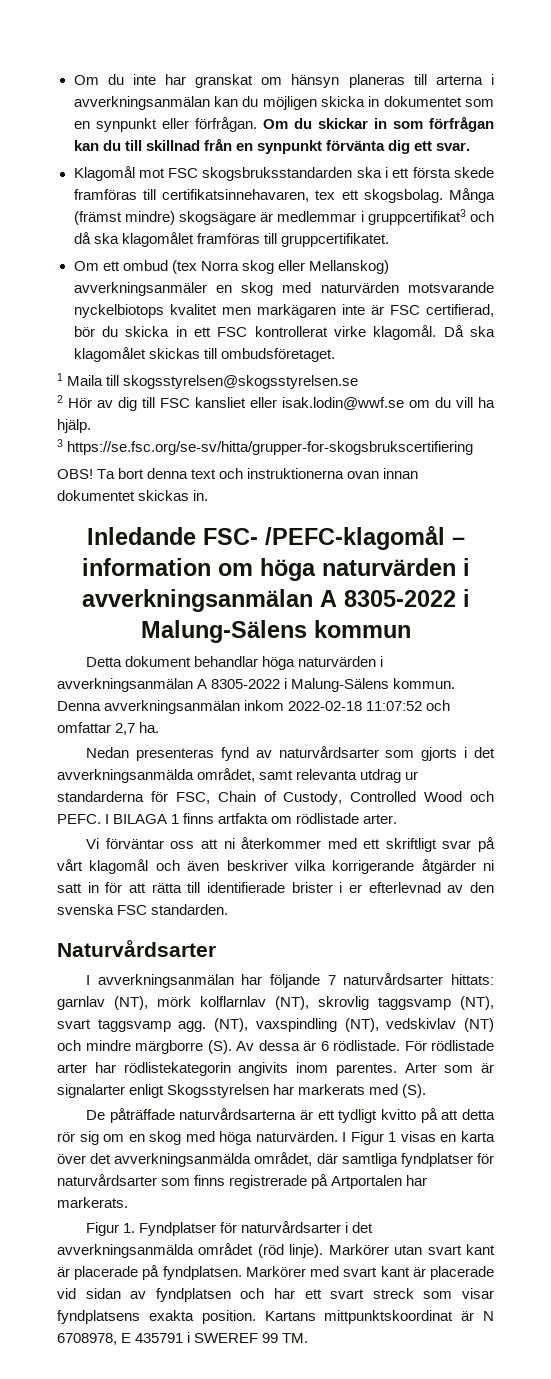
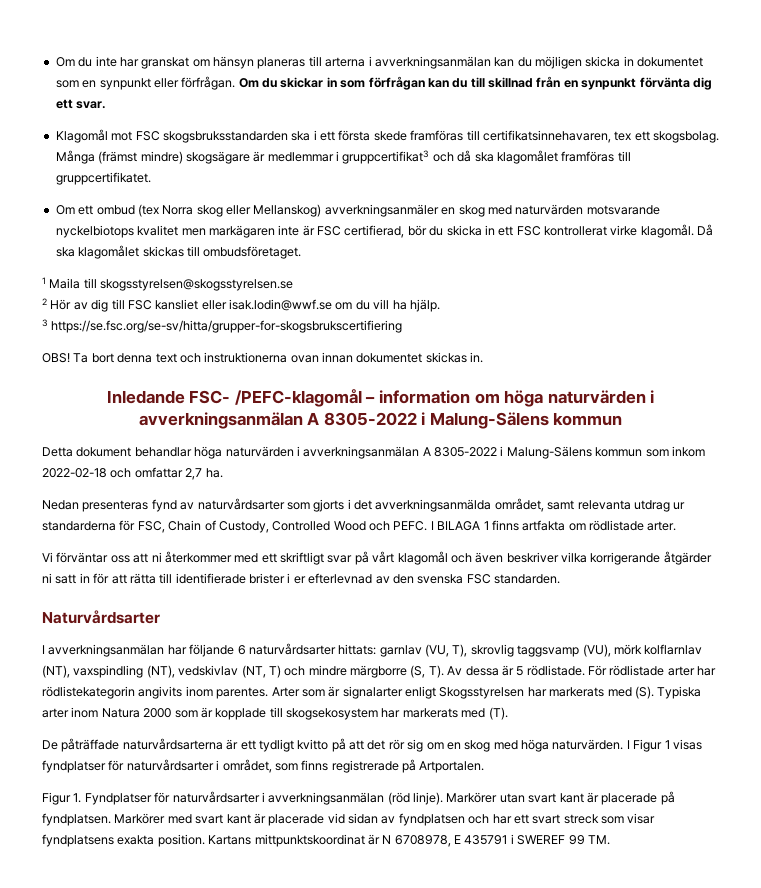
- Detta dokument behandlar höga naturvärden i avverkningsanmälan A 8305-2022 i Malung-Sälens kommun. Denna avverkningsanmälan inkom 2022-02-18 11:07:52 och omfattar 2,7 ha.
+ Detta dokument behandlar höga naturvärden i avverkningsanmälan A 8305-2022 i Malung-Sälens kommun som inkom 2022-02-18 och omfattar 2,7 ha.
- I avverkningsanmälan har följande 7 naturvårdsarter hittats: garnlav (NT), mörk kolflarnlav (NT), skrovlig taggsvamp (NT), svart taggsvamp agg. (NT), vaxspindling (NT), vedskivlav (NT) och mindre märgborre (S). Av dessa är 6 rödlistade.
+ I avverkningsanmälan har följande 6 naturvårdsarter hittats: garnlav (VU, T), skrovlig taggsvamp (VU), mörk kolflarnlav (NT), vaxspindling (NT), vedskivlav (NT, T) och mindre märgborre (S, T). Av dessa är 5 rödlistade.
- Arter som är signalarter enligt Skogsstyrelsen har markerats med (S).
+ Arter som är signalarter enligt Skogsstyrelsen har markerats med (S). Typiska arter inom Natura 2000 som är kopplade till skogsekosystem har markerats med (T).
- De påträffade naturvårdsarterna är ett tydligt kvitto på att detta rör sig om en skog med höga naturvärden.
+ De påträffade naturvårdsarterna är ett tydligt kvitto på att det rör sig om en skog med höga naturvärden.
- I Figur 1 visas en karta över det avverkningsanmälda området, där samtliga fyndplatser för naturvårdsarter som finns registrerade på Artportalen har markerats.
+ I Figur 1 visas fyndplatser för naturvårdsarter i området, som finns registrerade på Artportalen.
- Figur 1. Fyndplatser för naturvårdsarter i det avverkningsanmälda området (röd linje).
+ Figur 1. Fyndplatser för naturvårdsarter i avverkningsanmälan (röd linje).

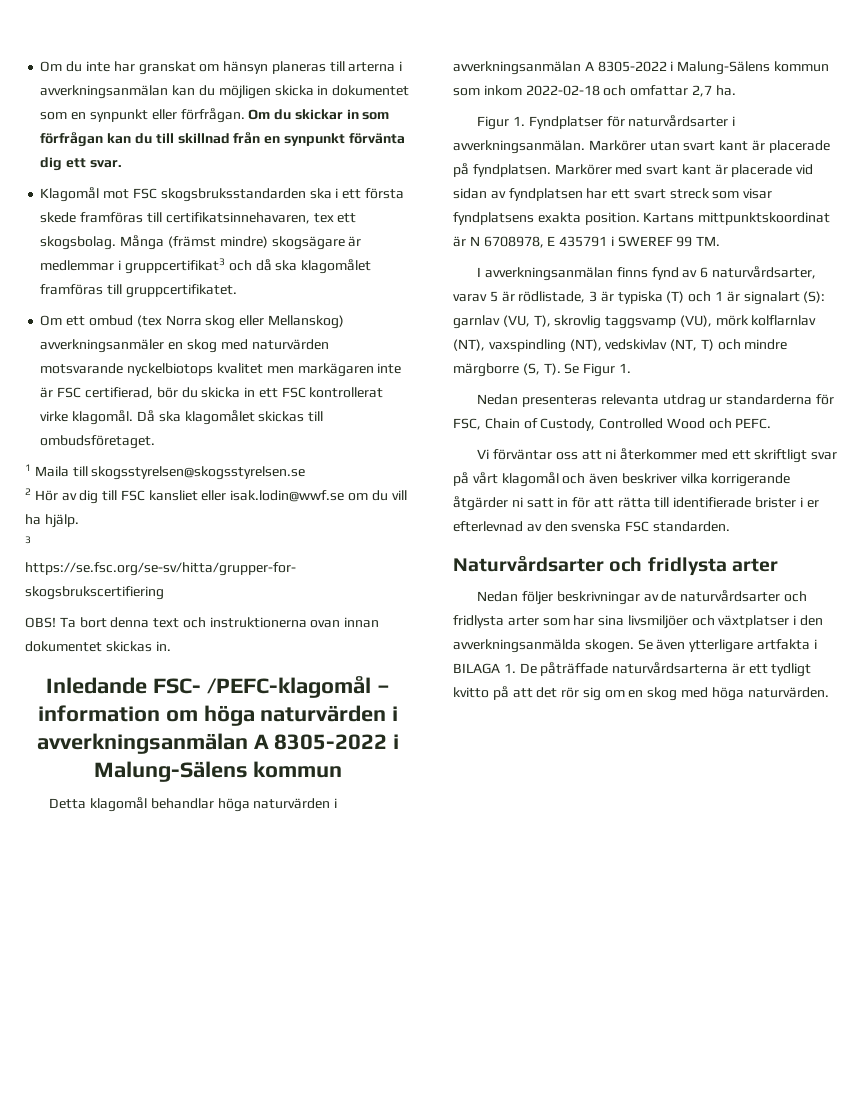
- Detta dokument behandlar höga naturvärden i avverkningsanmälan A 8305-2022 i Malung-Sälens kommun som inkom 2022-02-18 och omfattar 2,7 ha.
+ Detta klagomål behandlar höga naturvärden i avverkningsanmälan A 8305-2022 i Malung-Sälens kommun som inkom 2022-02-18 och omfattar 2,7 ha.
- Nedan presenteras fynd av naturvårdsarter som gjorts i det avverkningsanmälda området, samt relevanta utdrag ur standarderna för FSC, Chain of Custody, Controlled Wood och PEFC. I BILAGA 1 finns artfakta om rödlistade arter.
+ Figur 1. Fyndplatser för naturvårdsarter i avverkningsanmälan. Markörer utan svart kant är placerade på fyndplatsen. Markörer med svart kant är placerade vid sidan av fyndplatsen har ett svart streck som visar fyndplatsens exakta position. Kartans mittpunktskoordinat är N 6708978, E 435791 i SWEREF 99 TM.
+ I avverkningsanmälan finns fynd av 6 naturvårdsarter, varav 5 är rödlistade, 3 är typiska (T) och 1 är signalart (S): garnlav (VU, T), skrovlig taggsvamp (VU), mörk kolflarnlav (NT), vaxspindling (NT), vedskivlav (NT, T) och mindre märgborre (S, T). Se Figur 1.
+ Nedan presenteras relevanta utdrag ur standarderna för FSC, Chain of Custody, Controlled Wood och PEFC.
- Naturvårdsarter
- I avverkningsanmälan har följande 6 naturvårdsarter hittats: garnlav (VU, T), skrovlig taggsvamp (VU), mörk kolflarnlav (NT), vaxspindling (NT), vedskivlav (NT, T) och mindre märgborre (S, T). Av dessa är 5 rödlistade. För rödlistade arter har rödlistekategorin angivits inom parentes. Arter som är signalarter enligt Skogsstyrelsen har markerats med (S). Typiska arter inom Natura 2000 som är kopplade till skogsekosystem har markerats med (T).
- De påträffade naturvårdsarterna är ett tydligt kvitto på att det rör sig om en skog med höga naturvärden. I Figur 1 visas fyndplatser för naturvårdsarter i området, som finns registrerade på Artportalen.
- Figur 1. Fyndplatser för naturvårdsarter i avverkningsanmälan (röd linje). Markörer utan svart kant är placerade på fyndplatsen. Markörer med svart kant är placerade vid sidan av fyndplatsen och har ett svart streck som visar fyndplatsens exakta position. Kartans mittpunktskoordinat är N 6708978, E 435791 i SWEREF 99 TM.
+ Naturvårdsarter och fridlysta arter
+ Nedan följer beskrivningar av de naturvårdsarter och fridlysta arter som har sina livsmiljöer och växtplatser i den avverkningsanmälda skogen. Se även ytterligare artfakta i BILAGA 1. De påträffade naturvårdsarterna är ett tydligt kvitto på att det rör sig om en skog med höga naturvärden.

